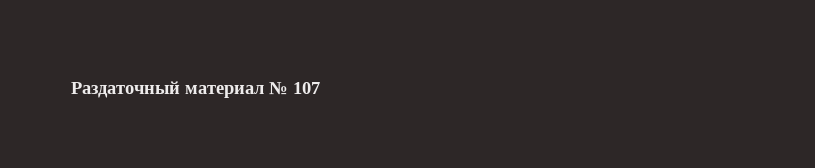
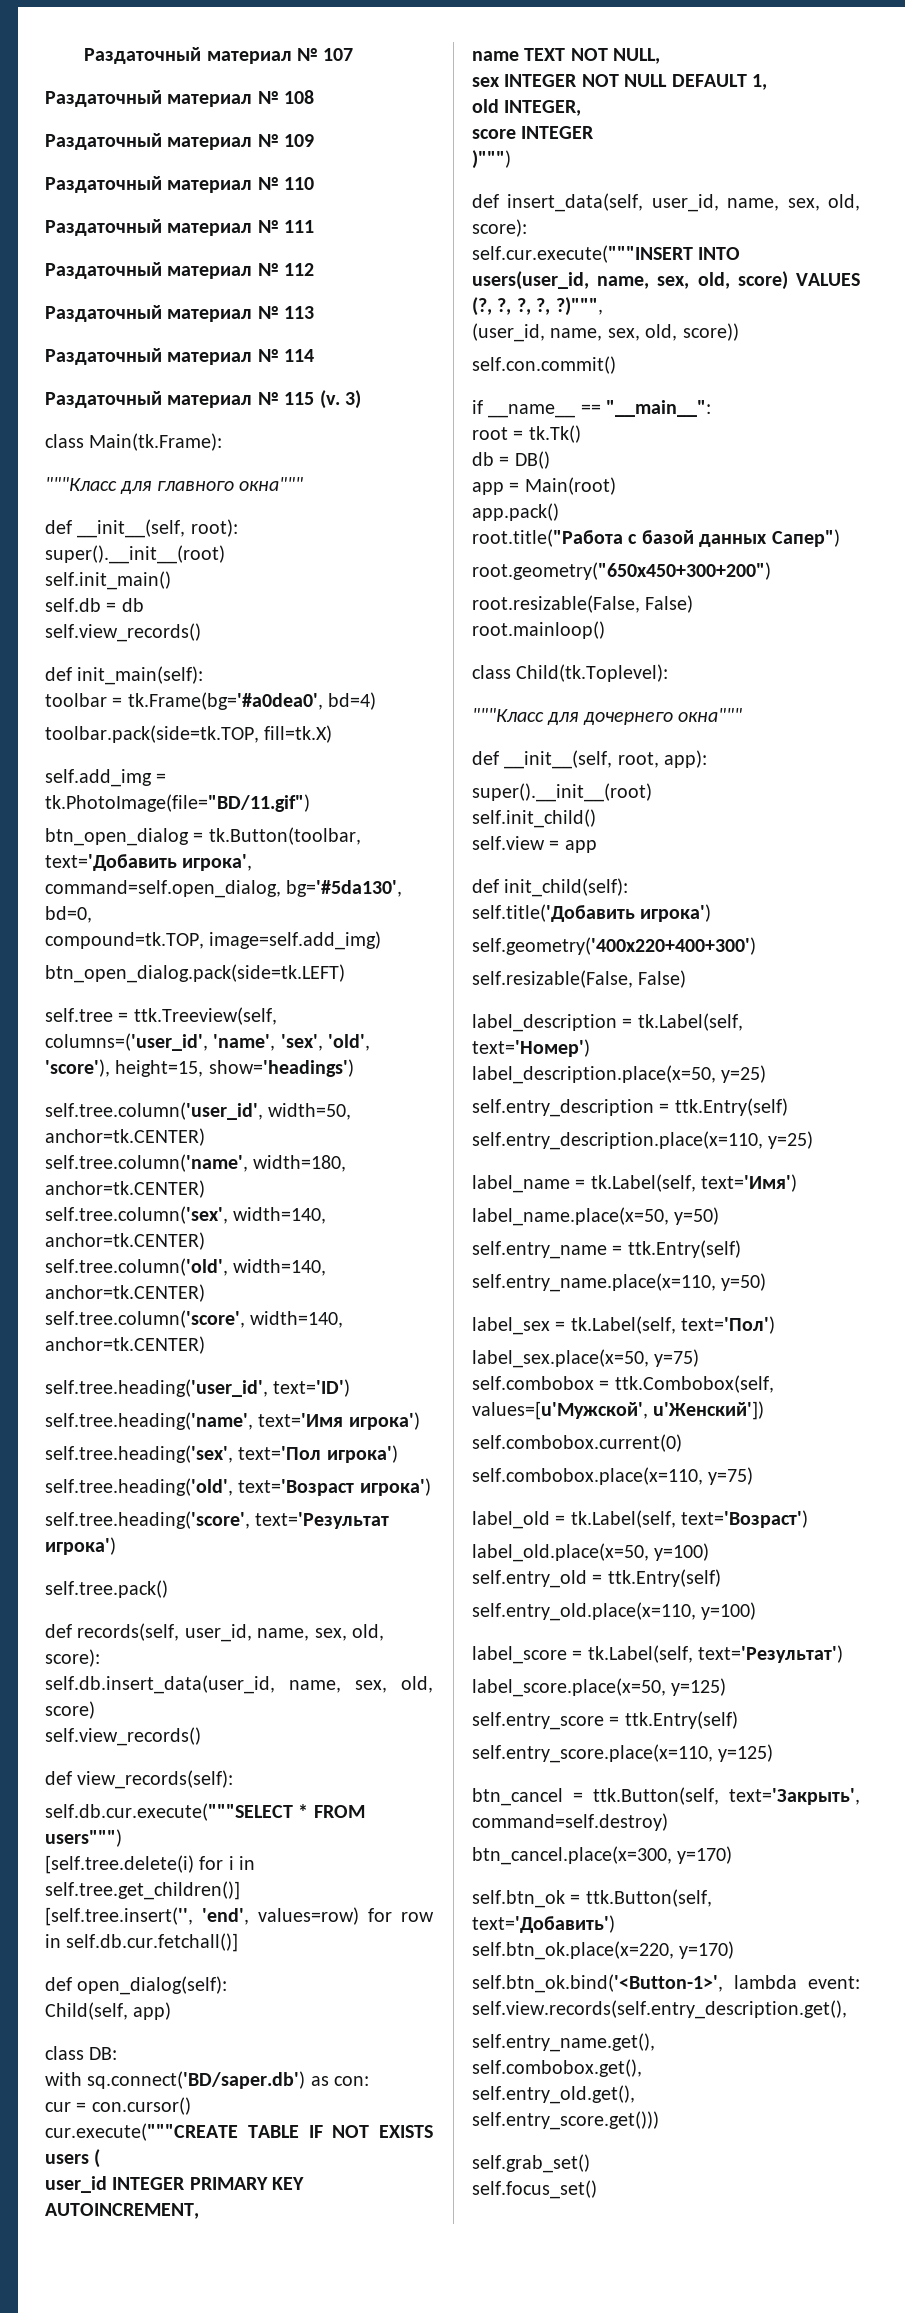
+ Раздаточный материал № 108
+ Раздаточный материал № 109
+ Раздаточный материал № 110
+ Раздаточный материал № 111
+ Раздаточный материал № 112
+ Раздаточный материал № 113
+ Раздаточный материал № 114
+ Раздаточный материал № 115 (v. 3)
+ class Main(tk.Frame):
+ """Класс для главного окна"""
+ def __init__(self, root):
+ super().__init__(root)
+ self.init_main()
+ self.db = db
+ self.view_records()
+ def init_main(self):
+ toolbar = tk.Frame(bg='#a0dea0', bd=4)
+ toolbar.pack(side=tk.TOP, fill=tk.X)
+ self.add_img = tk.PhotoImage(file="BD/11.gif")
+ btn_open_dialog = tk.Button(toolbar, text='Добавить игрока', command=self.open_dialog, bg='#5da130', bd=0,
+ compound=tk.TOP, image=self.add_img)
+ btn_open_dialog.pack(side=tk.LEFT)
+ self.tree = ttk.Treeview(self, columns=('user_id', 'name', 'sex', 'old', 'score'), height=15, show='headings')
+ self.tree.column('user_id', width=50, anchor=tk.CENTER)
+ self.tree.column('name', width=180, anchor=tk.CENTER)
+ self.tree.column('sex', width=140, anchor=tk.CENTER)
+ self.tree.column('old', width=140, anchor=tk.CENTER)
+ self.tree.column('score', width=140, anchor=tk.CENTER)
+ self.tree.heading('user_id', text='ID')
+ self.tree.heading('name', text='Имя игрока')
+ self.tree.heading('sex', text='Пол игрока')
+ self.tree.heading('old', text='Возраст игрока')
+ self.tree.heading('score', text='Результат игрока')
+ self.tree.pack()
+ def records(self, user_id, name, sex, old, score):
+ self.db.insert_data(user_id, name, sex, old, score)
+ self.view_records()
+ def view_records(self):
+ self.db.cur.execute("""SELECT * FROM users""")
+ [self.tree.delete(i) for i in self.tree.get_children()]
+ [self.tree.insert('', 'end', values=row) for row in self.db.cur.fetchall()]
+ def open_dialog(self):
+ Child(self, app)
+ class DB:
+ with sq.connect('BD/saper.db') as con:
+ cur = con.cursor()
+ cur.execute("""CREATE TABLE IF NOT EXISTS users (
+ user_id INTEGER PRIMARY KEY AUTOINCREMENT,
+ name TEXT NOT NULL,
+ sex INTEGER NOT NULL DEFAULT 1,
+ old INTEGER,
+ score INTEGER
+ )""")
+ def insert_data(self, user_id, name, sex, old, score):
+ self.cur.execute("""INSERT INTO users(user_id, name, sex, old, score) VALUES (?, ?, ?, ?, ?)""",
+ (user_id, name, sex, old, score))
+ self.con.commit()
+ if __name__ == "__main__":
+ root = tk.Tk()
+ db = DB()
+ app = Main(root)
+ app.pack()
+ root.title("Работа с базой данных Сапер")
+ root.geometry("650x450+300+200")
+ root.resizable(False, False)
+ root.mainloop()
+ class Child(tk.Toplevel):
+ """Класс для дочернего окна"""
+ def __init__(self, root, app):
+ super().__init__(root)
+ self.init_child()
+ self.view = app
+ def init_child(self):
+ self.title('Добавить игрока')
+ self.geometry('400x220+400+300')
+ self.resizable(False, False)
+ label_description = tk.Label(self, text='Номер')
+ label_description.place(x=50, y=25)
+ self.entry_description = ttk.Entry(self)
+ self.entry_description.place(x=110, y=25)
+ label_name = tk.Label(self, text='Имя')
+ label_name.place(x=50, y=50)
+ self.entry_name = ttk.Entry(self)
+ self.entry_name.place(x=110, y=50)
+ label_sex = tk.Label(self, text='Пол')
+ label_sex.place(x=50, y=75)
+ self.combobox = ttk.Combobox(self, values=[u'Мужской', u'Женский'])
+ self.combobox.current(0)
+ self.combobox.place(x=110, y=75)
+ label_old = tk.Label(self, text='Возраст')
+ label_old.place(x=50, y=100)
+ self.entry_old = ttk.Entry(self)
+ self.entry_old.place(x=110, y=100)
+ label_score = tk.Label(self, text='Результат')
+ label_score.place(x=50, y=125)
+ self.entry_score = ttk.Entry(self)
+ self.entry_score.place(x=110, y=125)
+ btn_cancel = ttk.Button(self, text='Закрыть', command=self.destroy)
+ btn_cancel.place(x=300, y=170)
+ self.btn_ok = ttk.Button(self, text='Добавить')
+ self.btn_ok.place(x=220, y=170)
+ self.btn_ok.bind('<Button-1>', lambda event: self.view.records(self.entry_description.get(),
+ self.entry_name.get(),
+ self.combobox.get(),
+ self.entry_old.get(),
+ self.entry_score.get()))
+ self.grab_set()
+ self.focus_set()

